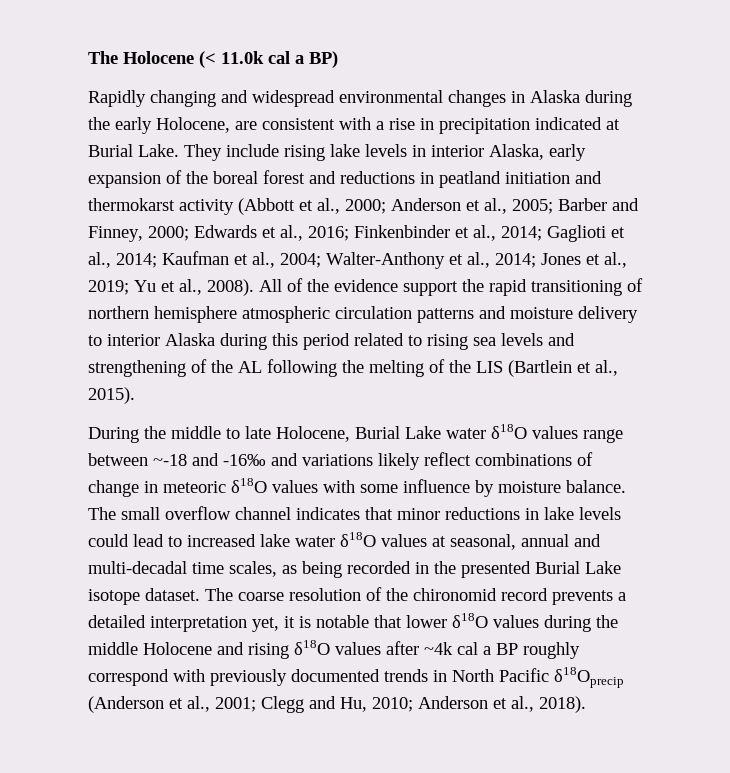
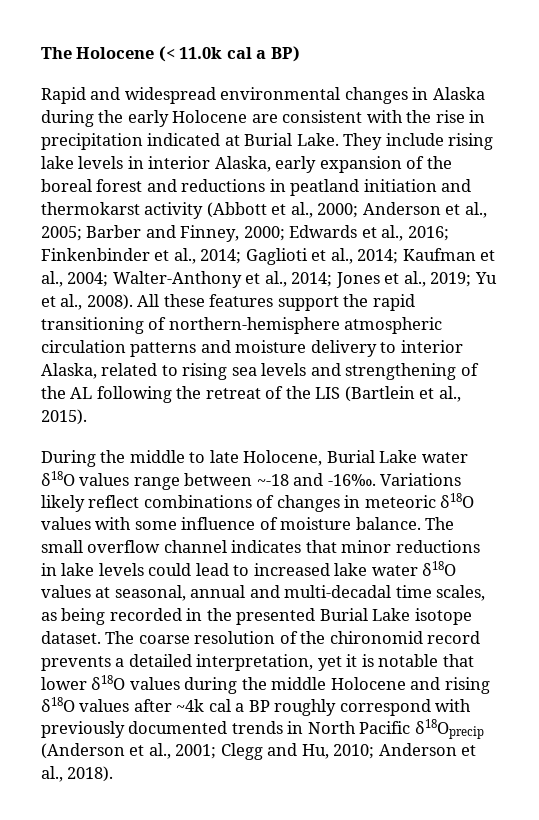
- Rapidly changing and widespread environmental changes in Alaska during the early Holocene, are consistent with a rise in precipitation indicated at Burial Lake.
+ Rapid and widespread environmental changes in Alaska during the early Holocene are consistent with the rise in precipitation indicated at Burial Lake.
- All of the evidence support the rapid transitioning of northern hemisphere atmospheric circulation patterns and moisture delivery to interior Alaska during this period related to rising sea levels and strengthening of the AL following the melting of the LIS (Bartlein et al., 2015).
+ All these features support the rapid transitioning of northern-hemisphere atmospheric circulation patterns and moisture delivery to interior Alaska, related to rising sea levels and strengthening of the AL following the retreat of the LIS (Bartlein et al., 2015).
- During the middle to late Holocene, Burial Lake water δ18O values range between ~-18 and -16‰ and variations likely reflect combinations of change in meteoric δ18O values with some influence by moisture balance.
+ During the middle to late Holocene, Burial Lake water δ18O values range between ~-18 and -16‰. Variations likely reflect combinations of changes in meteoric δ18O values with some influence of moisture balance.
- The coarse resolution of the chironomid record prevents a detailed interpretation yet, it is notable that lower δ18O values during the middle Holocene and rising δ18O values after ~4k cal a BP roughly correspond with previously documented trends in North Pacific δ18Oprecip (Anderson et al., 2001; Clegg and Hu, 2010; Anderson et al., 2018).
+ The coarse resolution of the chironomid record prevents a detailed interpretation, yet it is notable that lower δ18O values during the middle Holocene and rising δ18O values after ~4k cal a BP roughly correspond with previously documented trends in North Pacific δ18Oprecip (Anderson et al., 2001; Clegg and Hu, 2010; Anderson et al., 2018).

